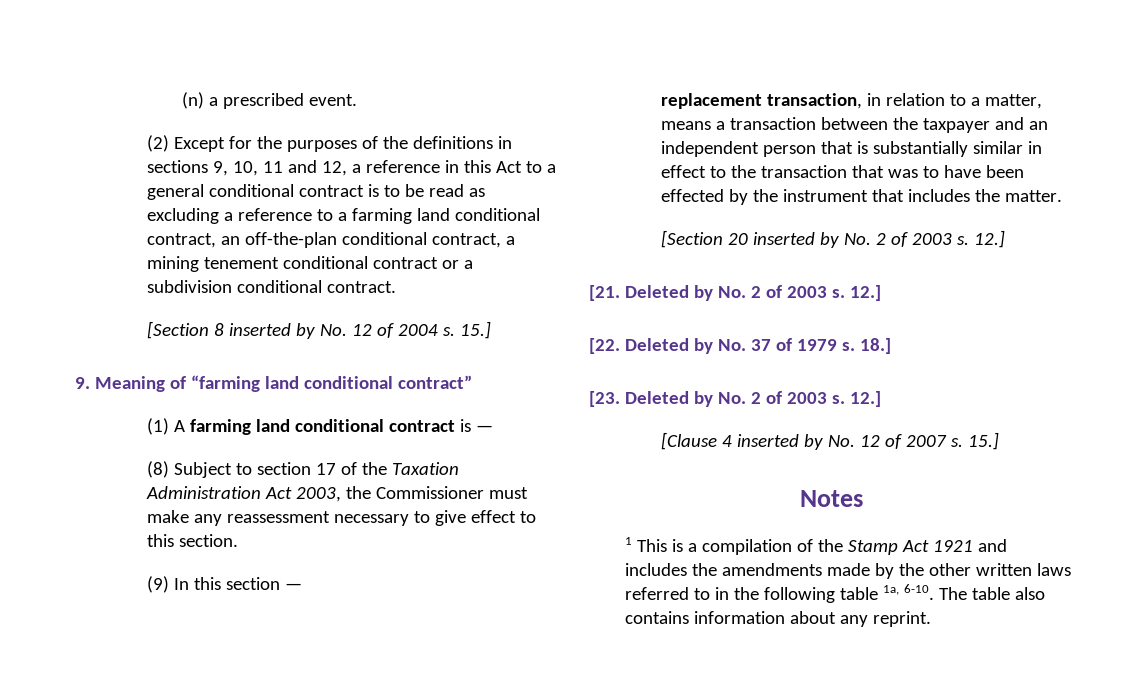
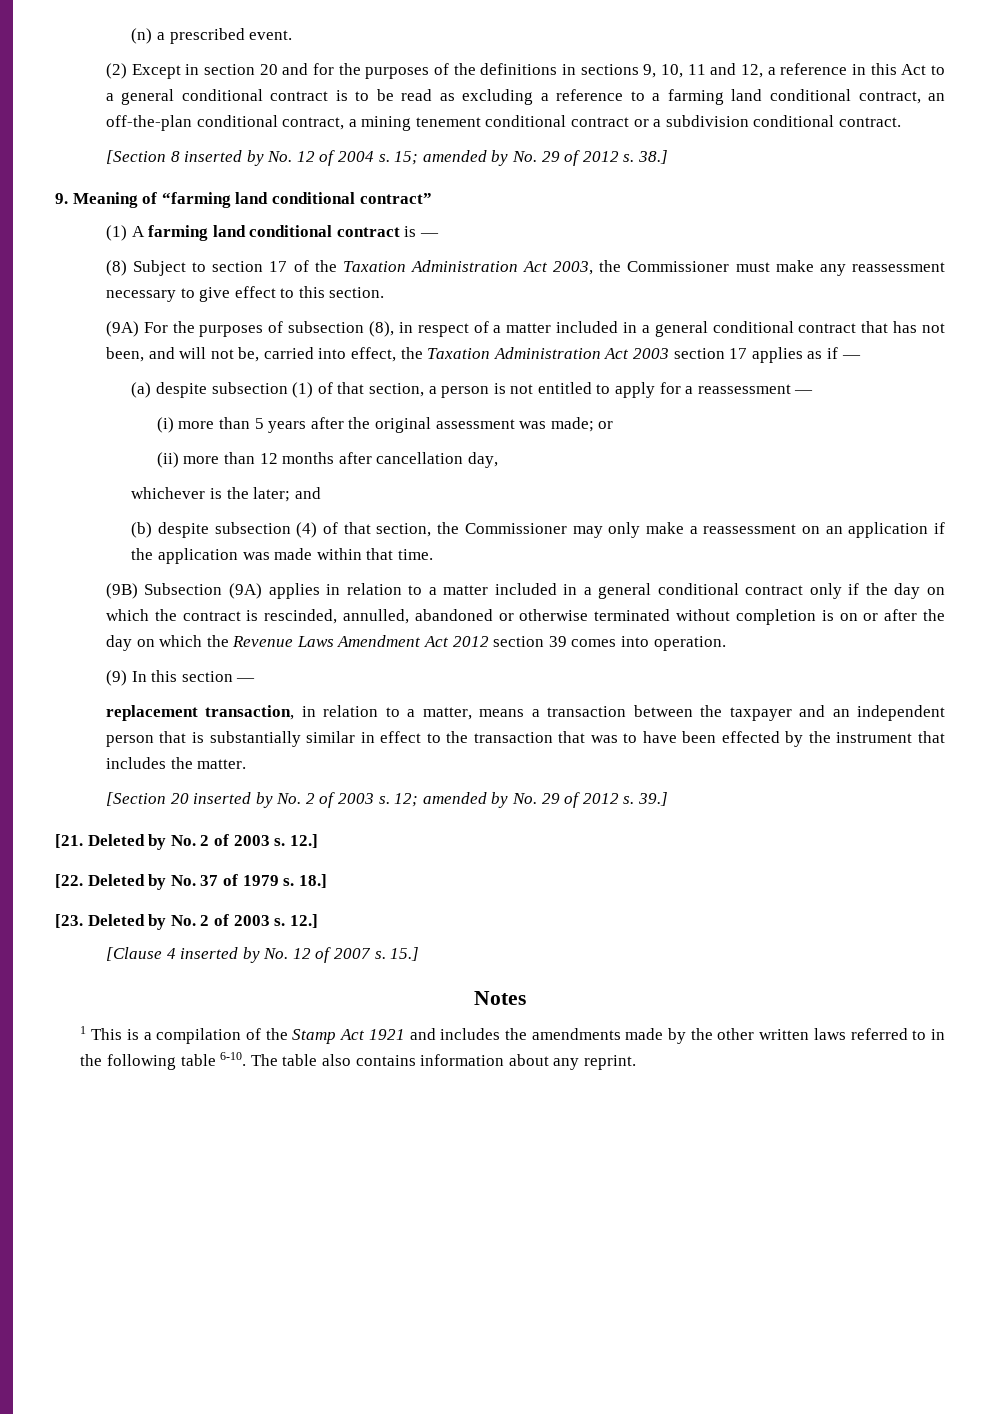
- (2) Except for the purposes of the definitions in sections 9, 10, 11 and 12, a reference in this Act to a general conditional contract is to be read as excluding a reference to a farming land conditional contract, an off-the-plan conditional contract, a mining tenement conditional contract or a subdivision conditional contract.
+ (2) Except in section 20 and for the purposes of the definitions in sections 9, 10, 11 and 12, a reference in this Act to a general conditional contract is to be read as excluding a reference to a farming land conditional contract, an off-the-plan conditional contract, a mining tenement conditional contract or a subdivision conditional contract.
- [Section 8 inserted by No. 12 of 2004 s. 15.]
+ [Section 8 inserted by No. 12 of 2004 s. 15; amended by No. 29 of 2012 s. 38.]
+ (9A) For the purposes of subsection (8), in respect of a matter included in a general conditional contract that has not been, and will not be, carried into effect, the Taxation Administration Act 2003 section 17 applies as if —
+ (a) despite subsection (1) of that section, a person is not entitled to apply for a reassessment —
+ (i) more than 5 years after the original assessment was made; or
+ (ii) more than 12 months after cancellation day,
+ whichever is the later; and
+ (b) despite subsection (4) of that section, the Commissioner may only make a reassessment on an application if the application was made within that time.
+ (9B) Subsection (9A) applies in relation to a matter included in a general conditional contract only if the day on which the contract is rescinded, annulled, abandoned or otherwise terminated without completion is on or after the day on which the Revenue Laws Amendment Act 2012 section 39 comes into operation.
- [Section 20 inserted by No. 2 of 2003 s. 12.]
+ [Section 20 inserted by No. 2 of 2003 s. 12; amended by No. 29 of 2012 s. 39.]
- 1 This is a compilation of the Stamp Act 1921 and includes the amendments made by the other written laws referred to in the following table 1a, 6-10.
+ 1 This is a compilation of the Stamp Act 1921 and includes the amendments made by the other written laws referred to in the following table 6-10.

